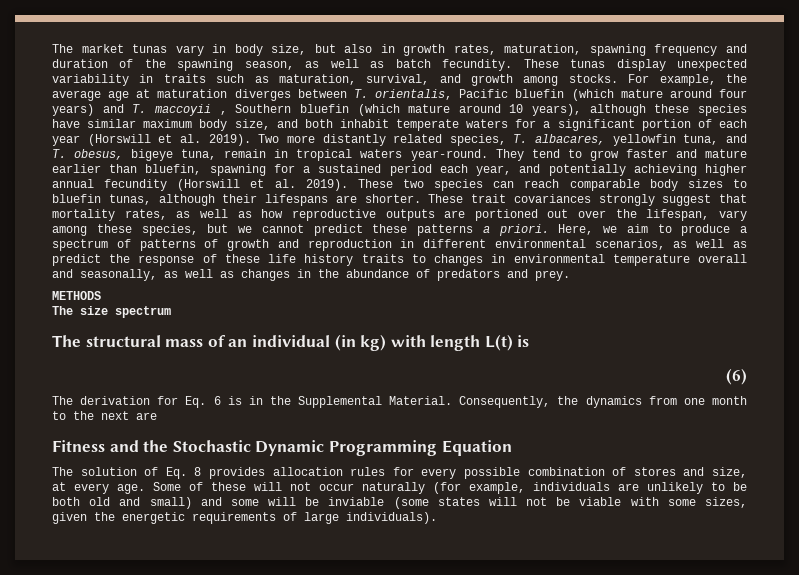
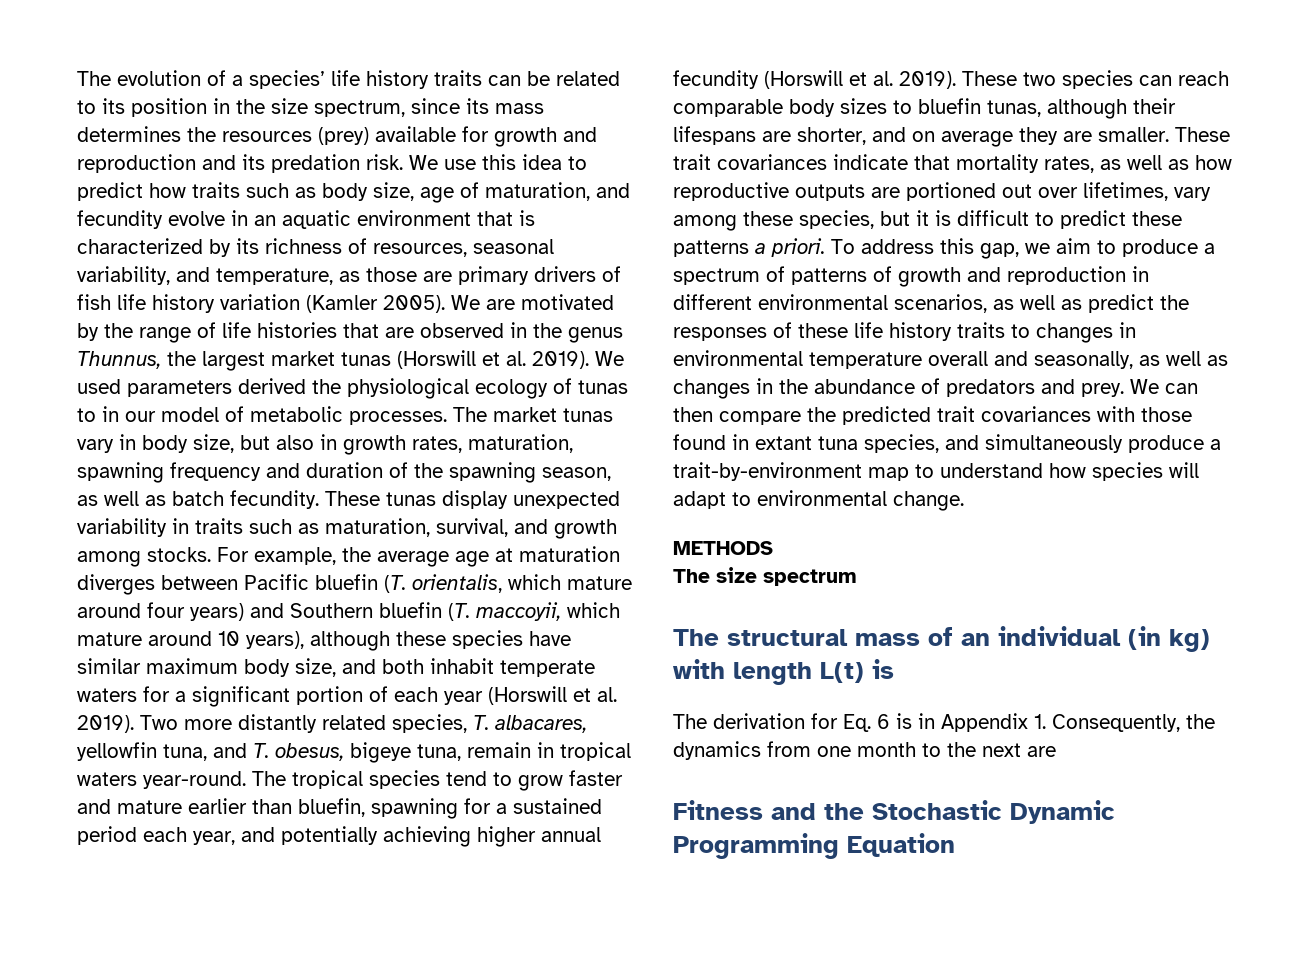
- The market tunas vary in body size, but also in growth rates, maturation, spawning frequency and duration of the spawning season, as well as batch fecundity.
+ The evolution of a species’ life history traits can be related to its position in the size spectrum, since its mass determines the resources (prey) available for growth and reproduction and its predation risk. We use this idea to predict how traits such as body size, age of maturation, and fecundity evolve in an aquatic environment that is characterized by its richness of resources, seasonal variability, and temperature, as those are primary drivers of fish life history variation (Kamler 2005). We are motivated by the range of life histories that are observed in the genus Thunnus, the largest market tunas (Horswill et al. 2019). We used parameters derived the physiological ecology of tunas to in our model of metabolic processes. The market tunas vary in body size, but also in growth rates, maturation, spawning frequency and duration of the spawning season, as well as batch fecundity.
- For example, the average age at maturation diverges between T. orientalis, Pacific bluefin (which mature around four years) and T. maccoyii , Southern bluefin (which mature around 10 years), although these species have similar maximum body size, and both inhabit temperate waters for a significant portion of each year (Horswill et al. 2019).
+ For example, the average age at maturation diverges between Pacific bluefin (T. orientalis, which mature around four years) and Southern bluefin (T. maccoyii, which mature around 10 years), although these species have similar maximum body size, and both inhabit temperate waters for a significant portion of each year (Horswill et al. 2019).
- They tend to grow faster and mature earlier than bluefin, spawning for a sustained period each year, and potentially achieving higher annual fecundity (Horswill et al. 2019).
+ The tropical species tend to grow faster and mature earlier than bluefin, spawning for a sustained period each year, and potentially achieving higher annual fecundity (Horswill et al. 2019).
- These two species can reach comparable body sizes to bluefin tunas, although their lifespans are shorter.
+ These two species can reach comparable body sizes to bluefin tunas, although their lifespans are shorter, and on average they are smaller.
- These trait covariances strongly suggest that mortality rates, as well as how reproductive outputs are portioned out over the lifespan, vary among these species, but we cannot predict these patterns a priori.
+ These trait covariances indicate that mortality rates, as well as how reproductive outputs are portioned out over lifetimes, vary among these species, but it is difficult to predict these patterns a priori.
- Here, we aim to produce a spectrum of patterns of growth and reproduction in different environmental scenarios, as well as predict the response of these life history traits to changes in environmental temperature overall and seasonally, as well as changes in the abundance of predators and prey.
+ To address this gap, we aim to produce a spectrum of patterns of growth and reproduction in different environmental scenarios, as well as predict the responses of these life history traits to changes in environmental temperature overall and seasonally, as well as changes in the abundance of predators and prey. We can then compare the predicted trait covariances with those found in extant tuna species, and simultaneously produce a trait-by-environment map to understand how species will adapt to environmental change.
- (6)
- The derivation for Eq. 6 is in the Supplemental Material. Consequently, the dynamics from one month to the next are
+ The derivation for Eq. 6 is in Appendix 1. Consequently, the dynamics from one month to the next are
- The solution of Eq. 8 provides allocation rules for every possible combination of stores and size, at every age. Some of these will not occur naturally (for example, individuals are unlikely to be both old and small) and some will be inviable (some states will not be viable with some sizes, given the energetic requirements of large individuals).

